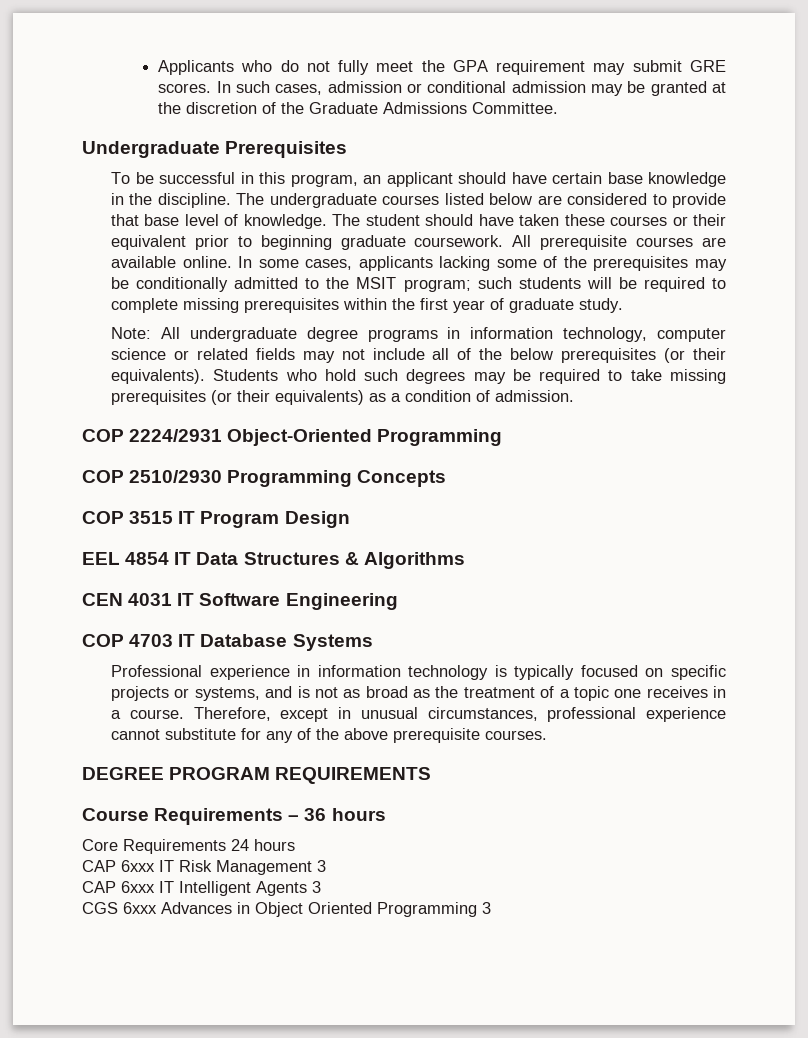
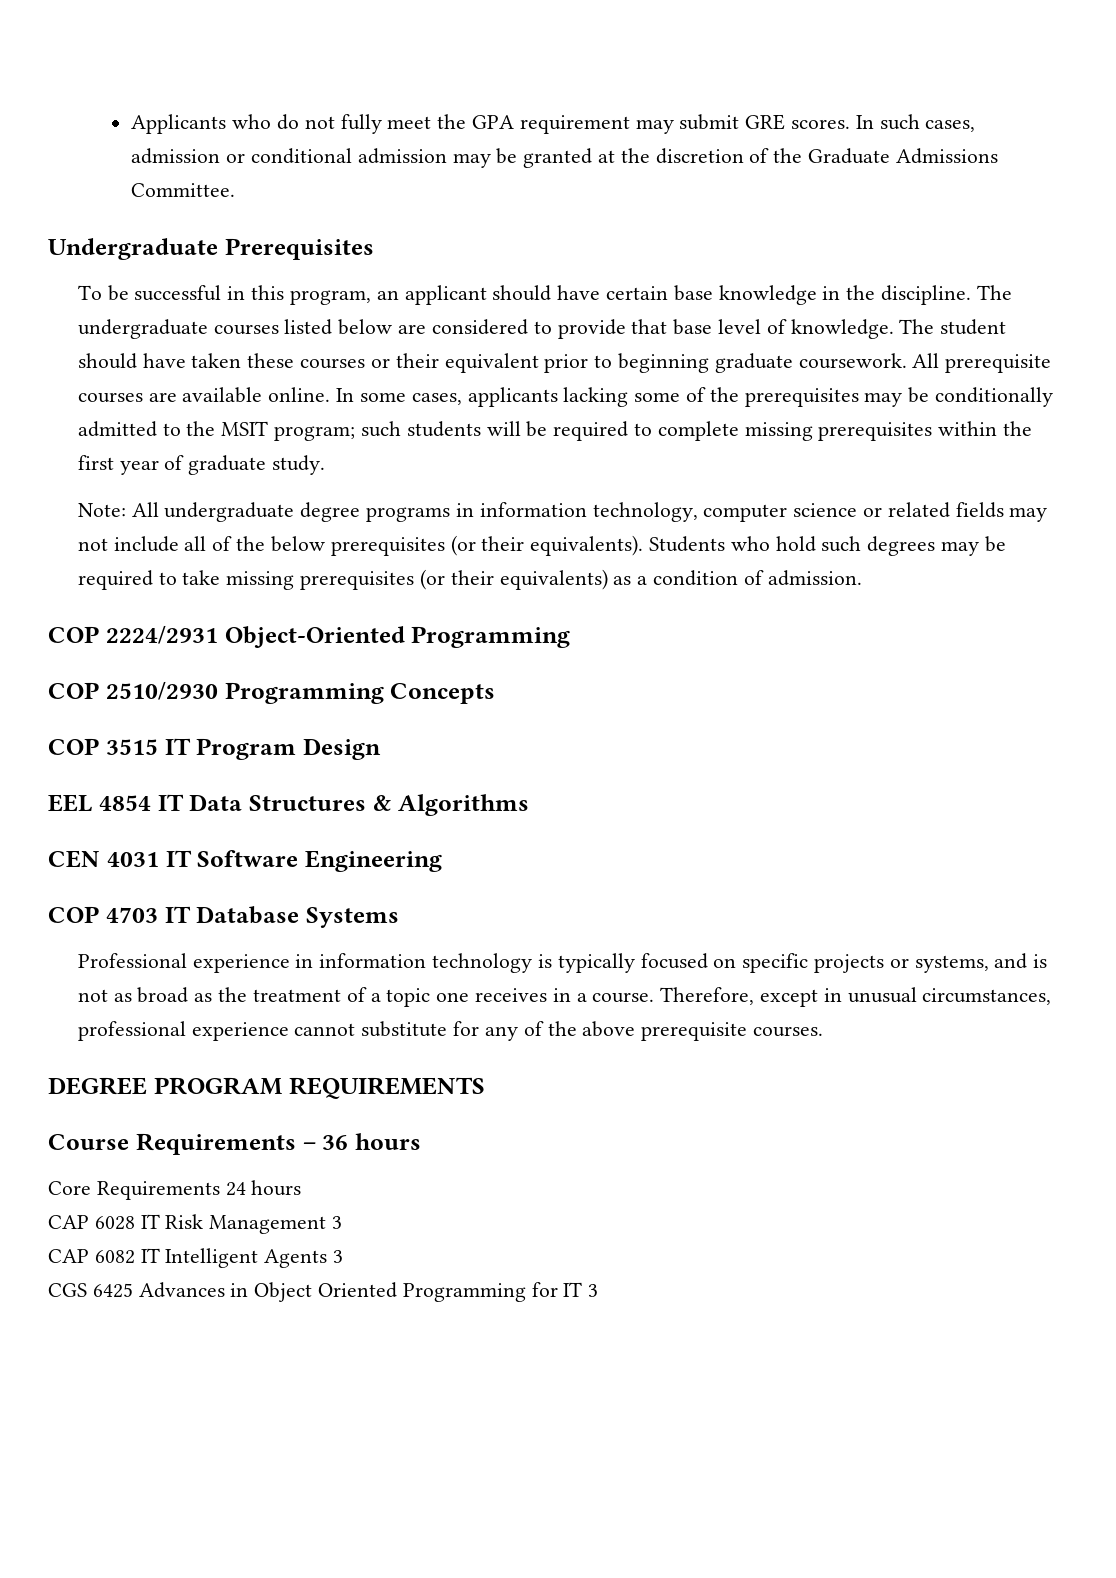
- CAP 6xxx IT Risk Management 3
+ CAP 6028 IT Risk Management 3
- CAP 6xxx IT Intelligent Agents 3
+ CAP 6082 IT Intelligent Agents 3
- CGS 6xxx Advances in Object Oriented Programming 3
+ CGS 6425 Advances in Object Oriented Programming for IT 3

